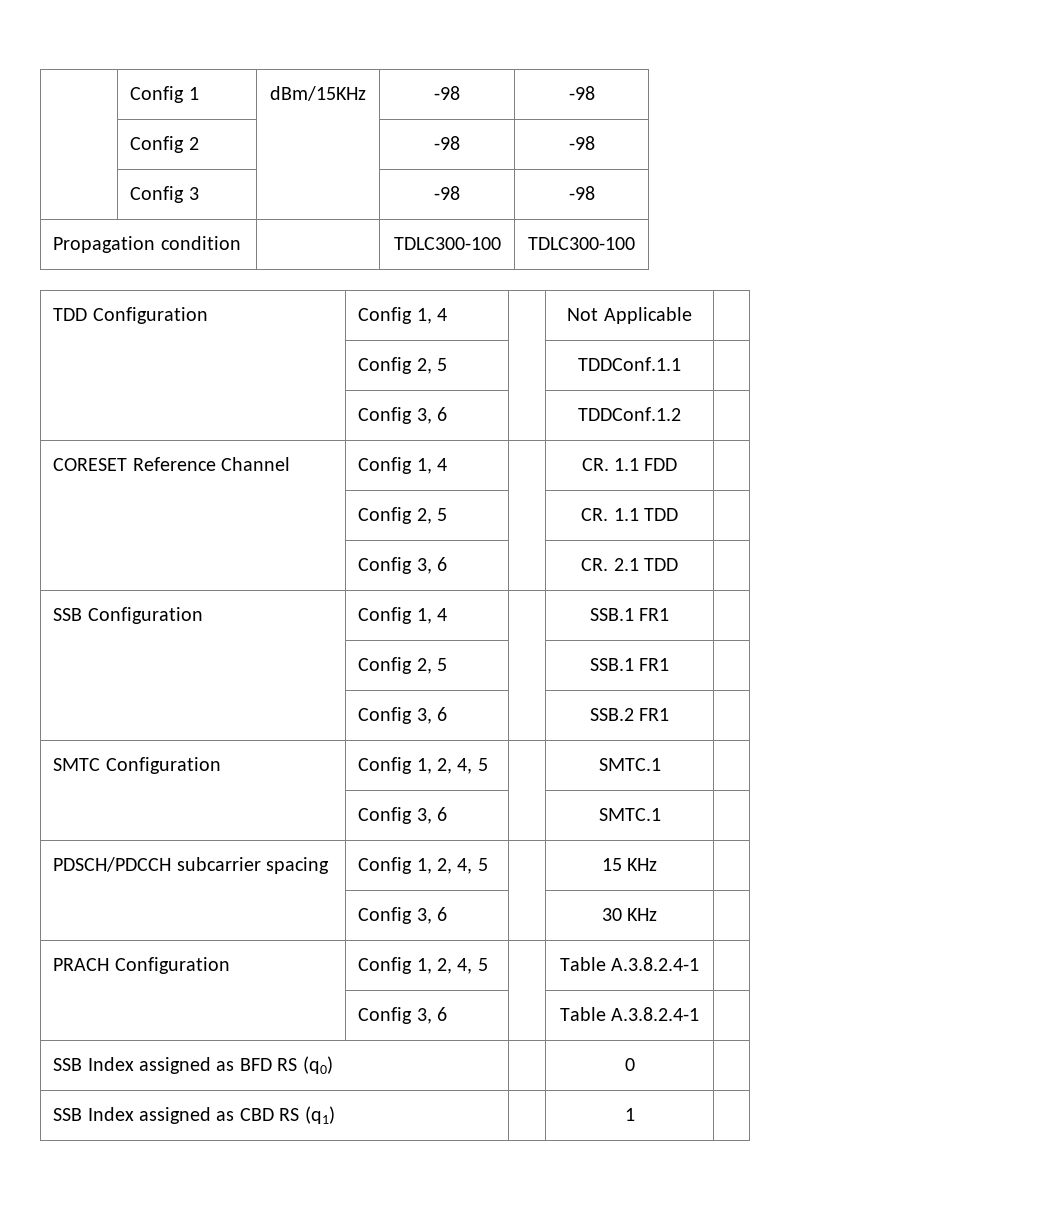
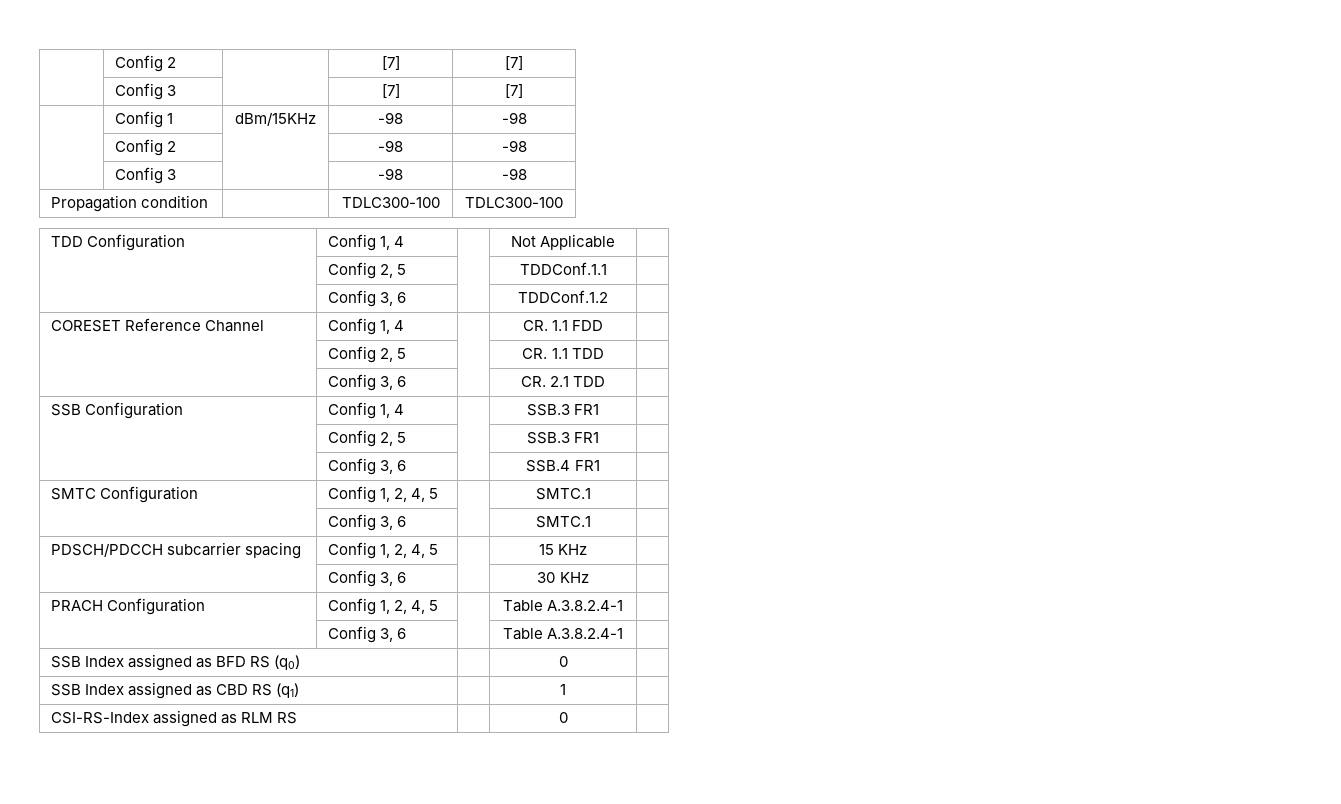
+ | Config 2 | | [7] | [7]
+ | Config 3 | | [7] | [7]
- SSB Configuration | Config 1, 4 | | SSB.1 FR1 |
+ SSB Configuration | Config 1, 4 | | SSB.3 FR1 |
- | Config 2, 5 | | SSB.1 FR1 |
+ | Config 2, 5 | | SSB.3 FR1 |
- | Config 3, 6 | | SSB.2 FR1 |
+ | Config 3, 6 | | SSB.4 FR1 |
+ CSI-RS-Index assigned as RLM RS | | 0 |

